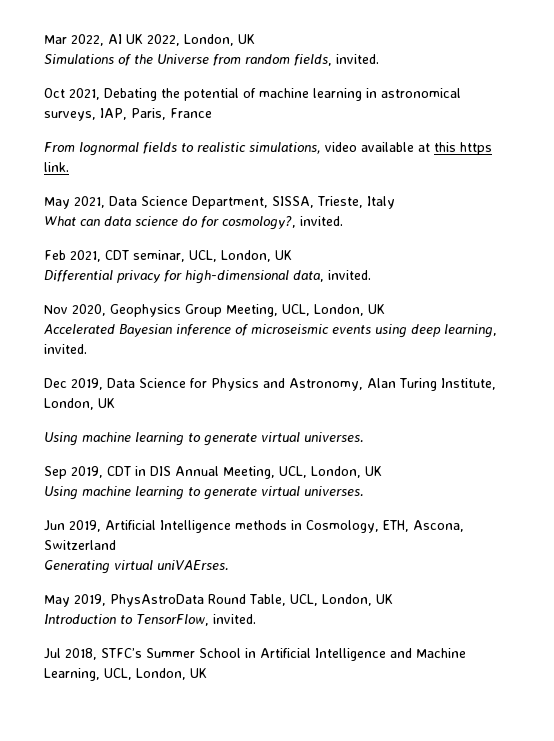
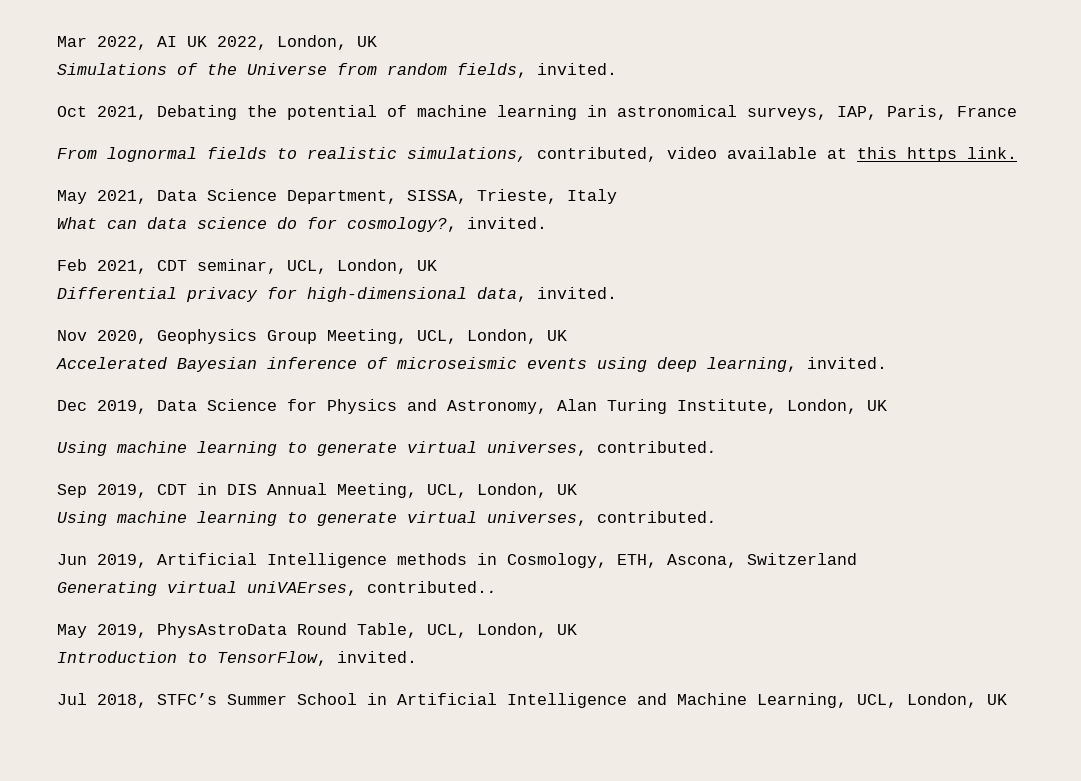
- From lognormal fields to realistic simulations, video available at this https link.
+ From lognormal fields to realistic simulations, contributed, video available at this https link.
  Dec 2019, Data Science for Physics and Astronomy, Alan Turing Institute, London, UK
- Using machine learning to generate virtual universes.
+ Using machine learning to generate virtual universes, contributed.
  Sep 2019, CDT in DIS Annual Meeting, UCL, London, UK
- Using machine learning to generate virtual universes.
+ Using machine learning to generate virtual universes, contributed.
- Generating virtual uniVAErses.
+ Generating virtual uniVAErses, contributed..

